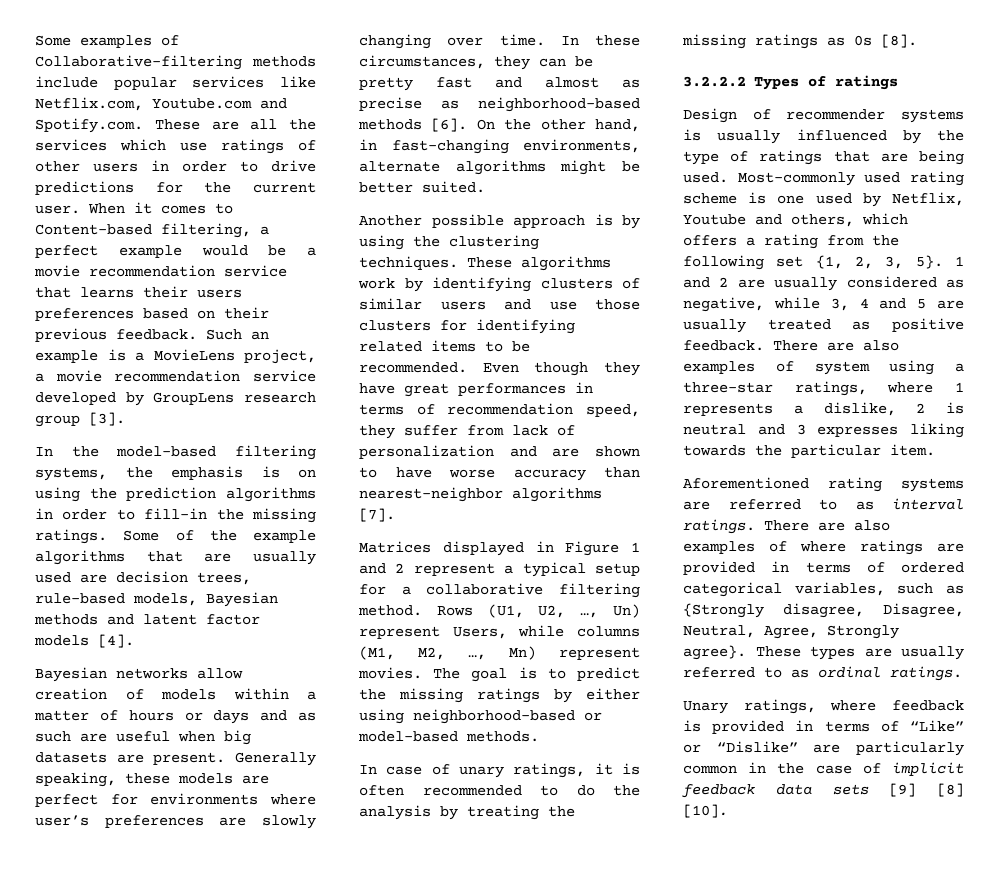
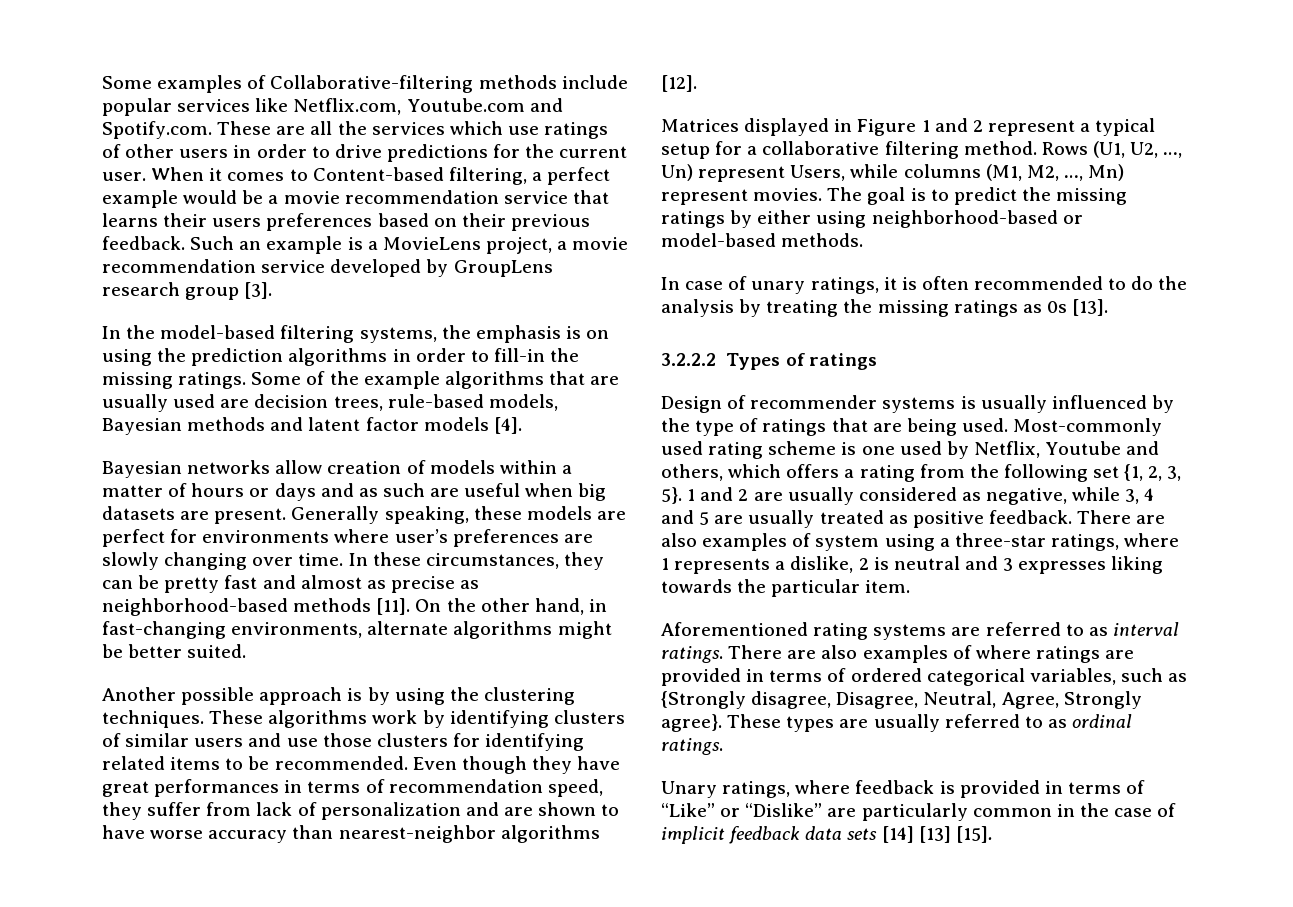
- In these circumstances, they can be pretty fast and almost as precise as neighborhood-based methods [6].
+ In these circumstances, they can be pretty fast and almost as precise as neighborhood-based methods [11].
- Even though they have great performances in terms of recommendation speed, they suffer from lack of personalization and are shown to have worse accuracy than nearest-neighbor algorithms [7].
+ Even though they have great performances in terms of recommendation speed, they suffer from lack of personalization and are shown to have worse accuracy than nearest-neighbor algorithms [12].
- In case of unary ratings, it is often recommended to do the analysis by treating the missing ratings as 0s [8].
+ In case of unary ratings, it is often recommended to do the analysis by treating the missing ratings as 0s [13].
- Unary ratings, where feedback is provided in terms of “Like” or “Dislike” are particularly common in the case of implicit feedback data sets [9] [8] [10].
+ Unary ratings, where feedback is provided in terms of “Like” or “Dislike” are particularly common in the case of implicit feedback data sets [14] [13] [15].

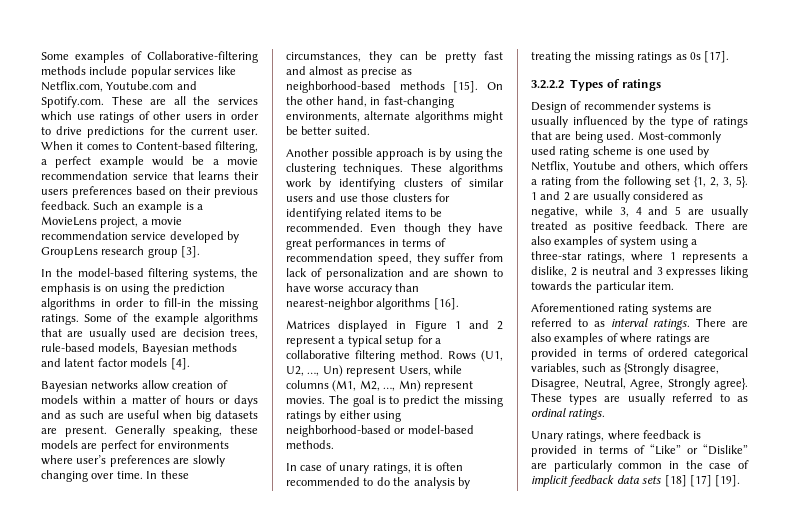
- In these circumstances, they can be pretty fast and almost as precise as neighborhood-based methods [11].
+ In these circumstances, they can be pretty fast and almost as precise as neighborhood-based methods [15].
- Even though they have great performances in terms of recommendation speed, they suffer from lack of personalization and are shown to have worse accuracy than nearest-neighbor algorithms [12].
+ Even though they have great performances in terms of recommendation speed, they suffer from lack of personalization and are shown to have worse accuracy than nearest-neighbor algorithms [16].
- In case of unary ratings, it is often recommended to do the analysis by treating the missing ratings as 0s [13].
+ In case of unary ratings, it is often recommended to do the analysis by treating the missing ratings as 0s [17].
- Unary ratings, where feedback is provided in terms of “Like” or “Dislike” are particularly common in the case of implicit feedback data sets [14] [13] [15].
+ Unary ratings, where feedback is provided in terms of “Like” or “Dislike” are particularly common in the case of implicit feedback data sets [18] [17] [19].

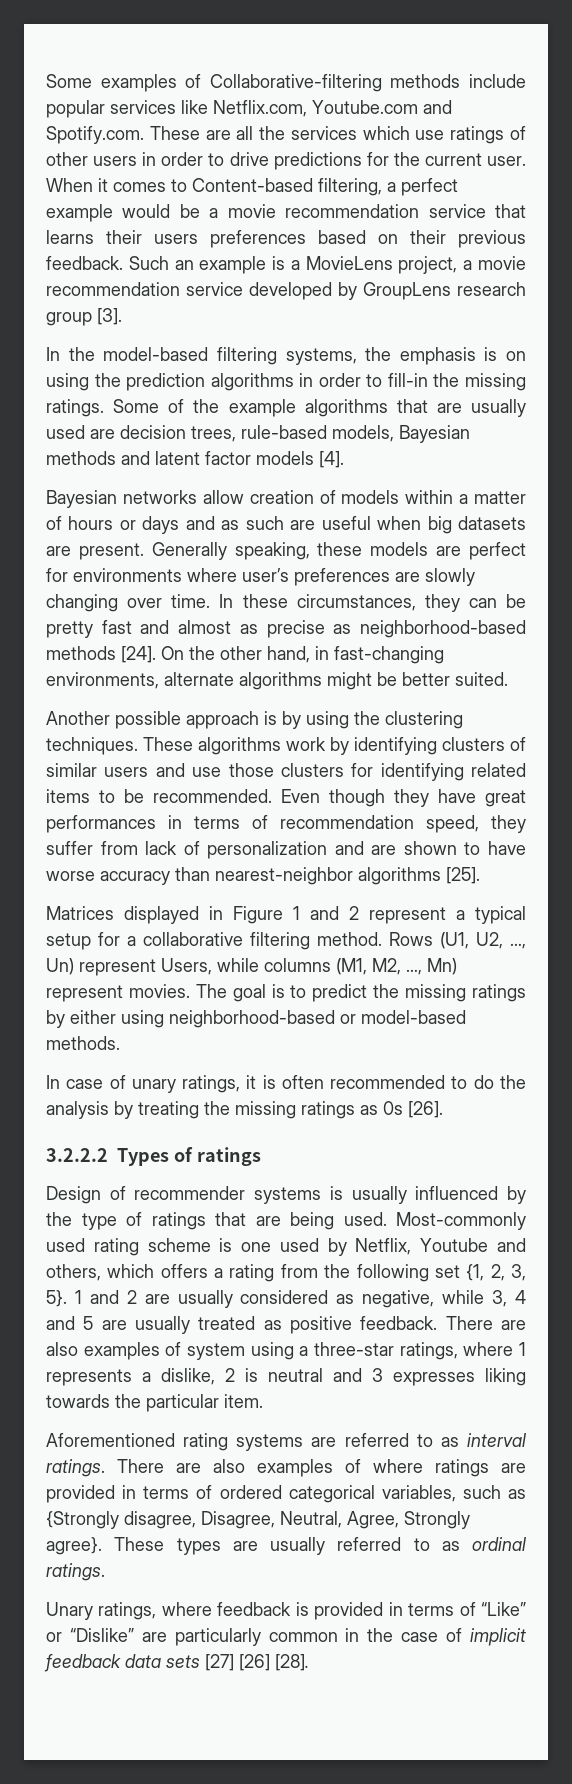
- In these circumstances, they can be pretty fast and almost as precise as neighborhood-based methods [15].
+ In these circumstances, they can be pretty fast and almost as precise as neighborhood-based methods [24].
- Even though they have great performances in terms of recommendation speed, they suffer from lack of personalization and are shown to have worse accuracy than nearest-neighbor algorithms [16].
+ Even though they have great performances in terms of recommendation speed, they suffer from lack of personalization and are shown to have worse accuracy than nearest-neighbor algorithms [25].
- In case of unary ratings, it is often recommended to do the analysis by treating the missing ratings as 0s [17].
+ In case of unary ratings, it is often recommended to do the analysis by treating the missing ratings as 0s [26].
- Unary ratings, where feedback is provided in terms of “Like” or “Dislike” are particularly common in the case of implicit feedback data sets [18] [17] [19].
+ Unary ratings, where feedback is provided in terms of “Like” or “Dislike” are particularly common in the case of implicit feedback data sets [27] [26] [28].

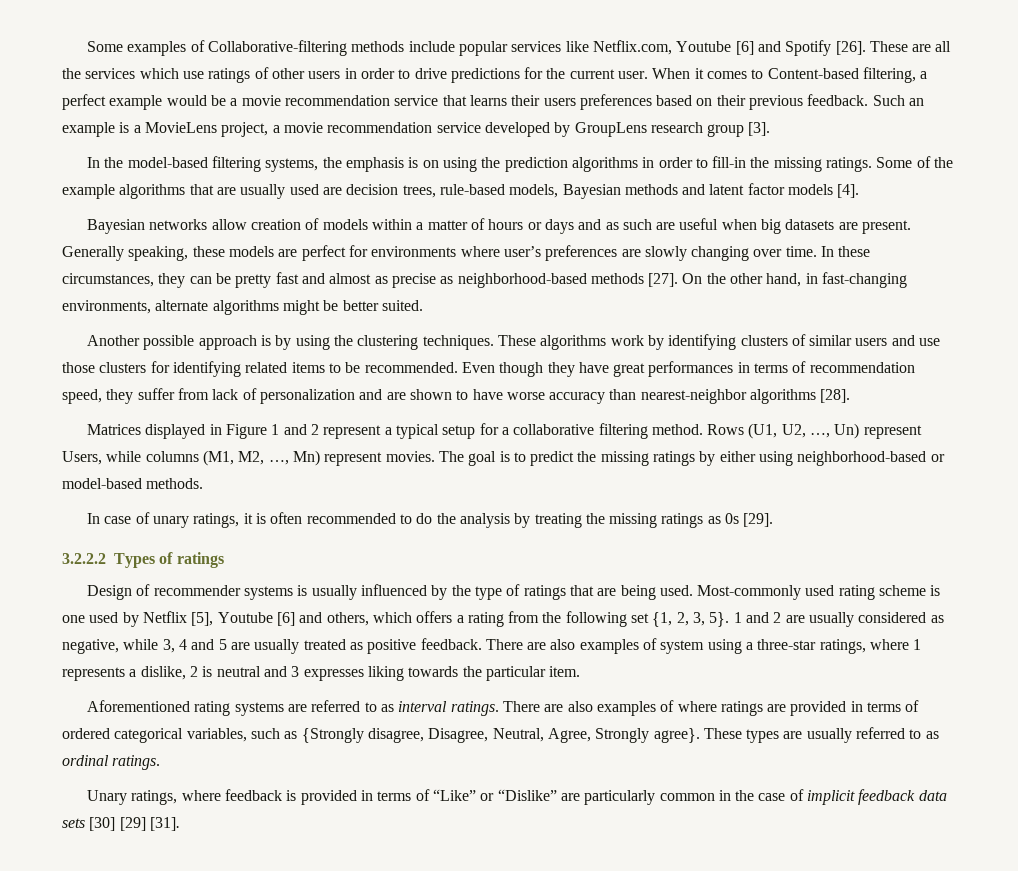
- Some examples of Collaborative-filtering methods include popular services like Netflix.com, Youtube.com and Spotify.com. These are all the services which use ratings of other users in order to drive predictions for the current user.
+ Some examples of Collaborative-filtering methods include popular services like Netflix.com, Youtube [6] and Spotify [26]. These are all the services which use ratings of other users in order to drive predictions for the current user.
- In these circumstances, they can be pretty fast and almost as precise as neighborhood-based methods [24].
+ In these circumstances, they can be pretty fast and almost as precise as neighborhood-based methods [27].
- Even though they have great performances in terms of recommendation speed, they suffer from lack of personalization and are shown to have worse accuracy than nearest-neighbor algorithms [25].
+ Even though they have great performances in terms of recommendation speed, they suffer from lack of personalization and are shown to have worse accuracy than nearest-neighbor algorithms [28].
- In case of unary ratings, it is often recommended to do the analysis by treating the missing ratings as 0s [26].
+ In case of unary ratings, it is often recommended to do the analysis by treating the missing ratings as 0s [29].
- Most-commonly used rating scheme is one used by Netflix, Youtube and others, which offers a rating from the following set {1, 2, 3, 5}.
+ Most-commonly used rating scheme is one used by Netflix [5], Youtube [6] and others, which offers a rating from the following set {1, 2, 3, 5}.
- Unary ratings, where feedback is provided in terms of “Like” or “Dislike” are particularly common in the case of implicit feedback data sets [27] [26] [28].
+ Unary ratings, where feedback is provided in terms of “Like” or “Dislike” are particularly common in the case of implicit feedback data sets [30] [29] [31].

